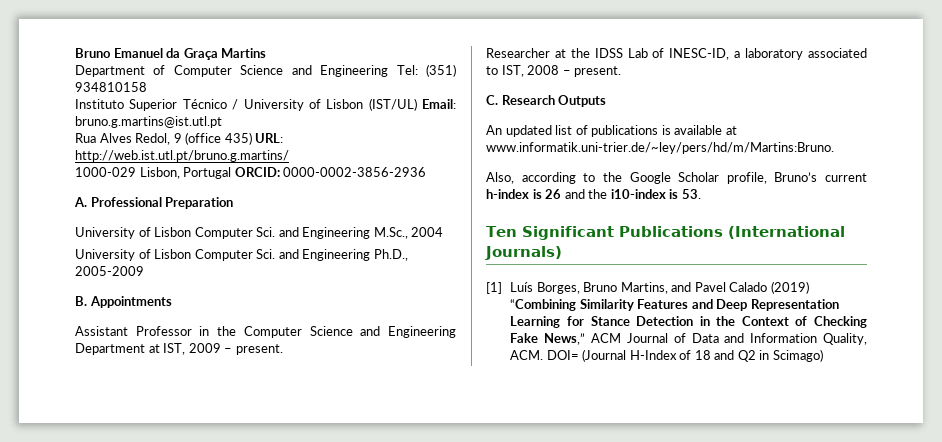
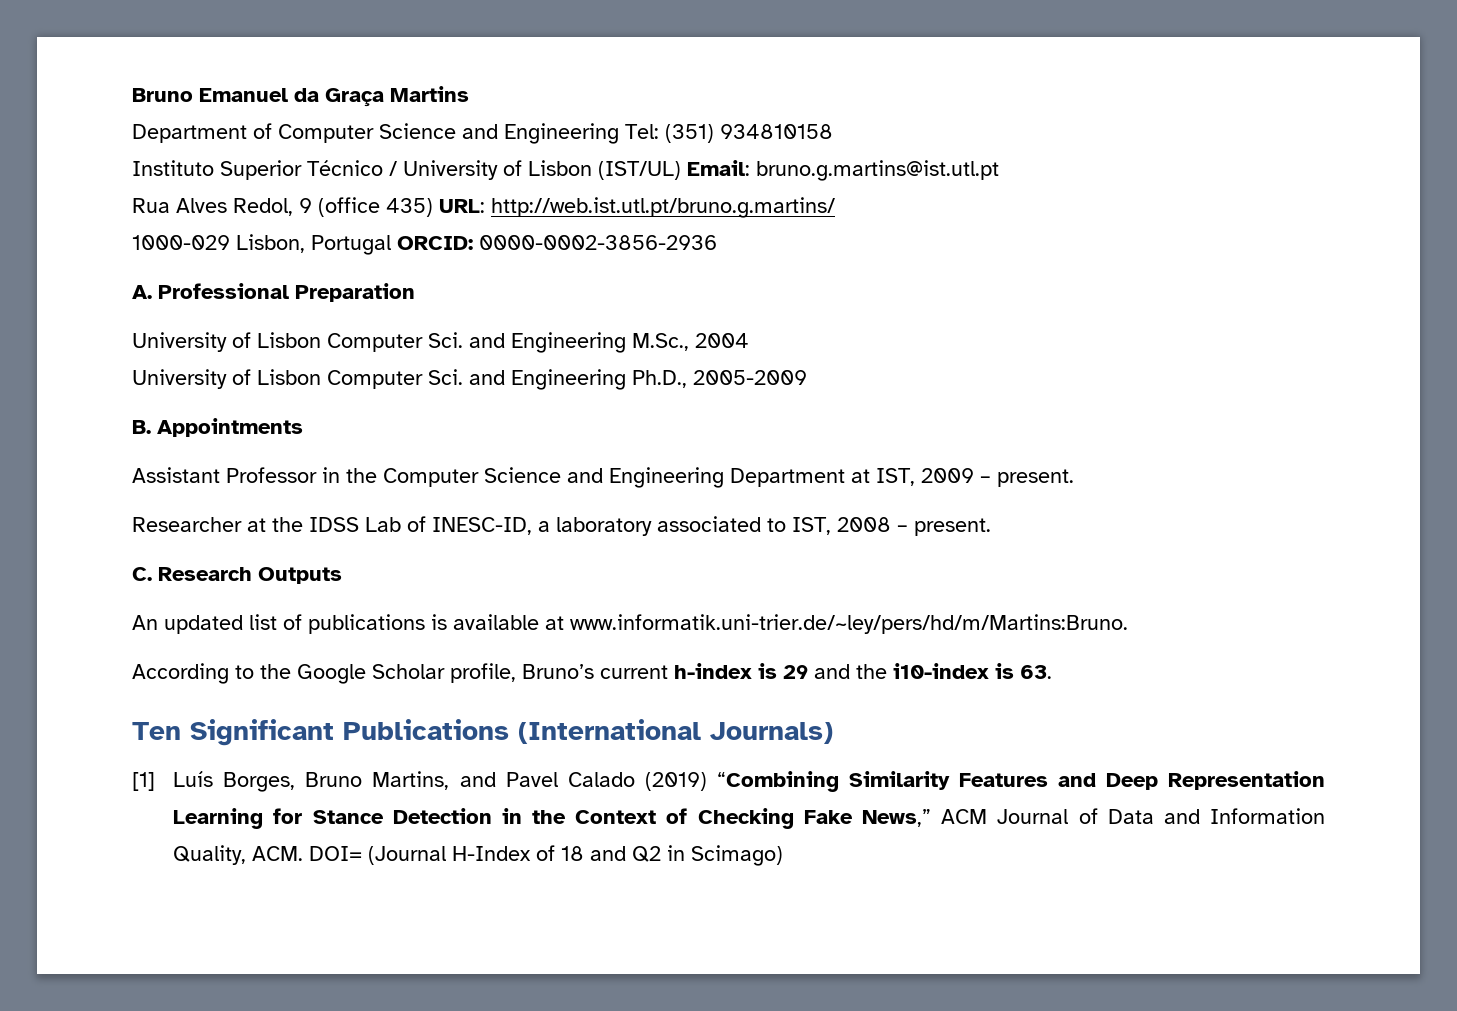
- Also, according to the Google Scholar profile, Bruno’s current h-index is 26 and the i10-index is 53.
+ According to the Google Scholar profile, Bruno’s current h-index is 29 and the i10-index is 63.

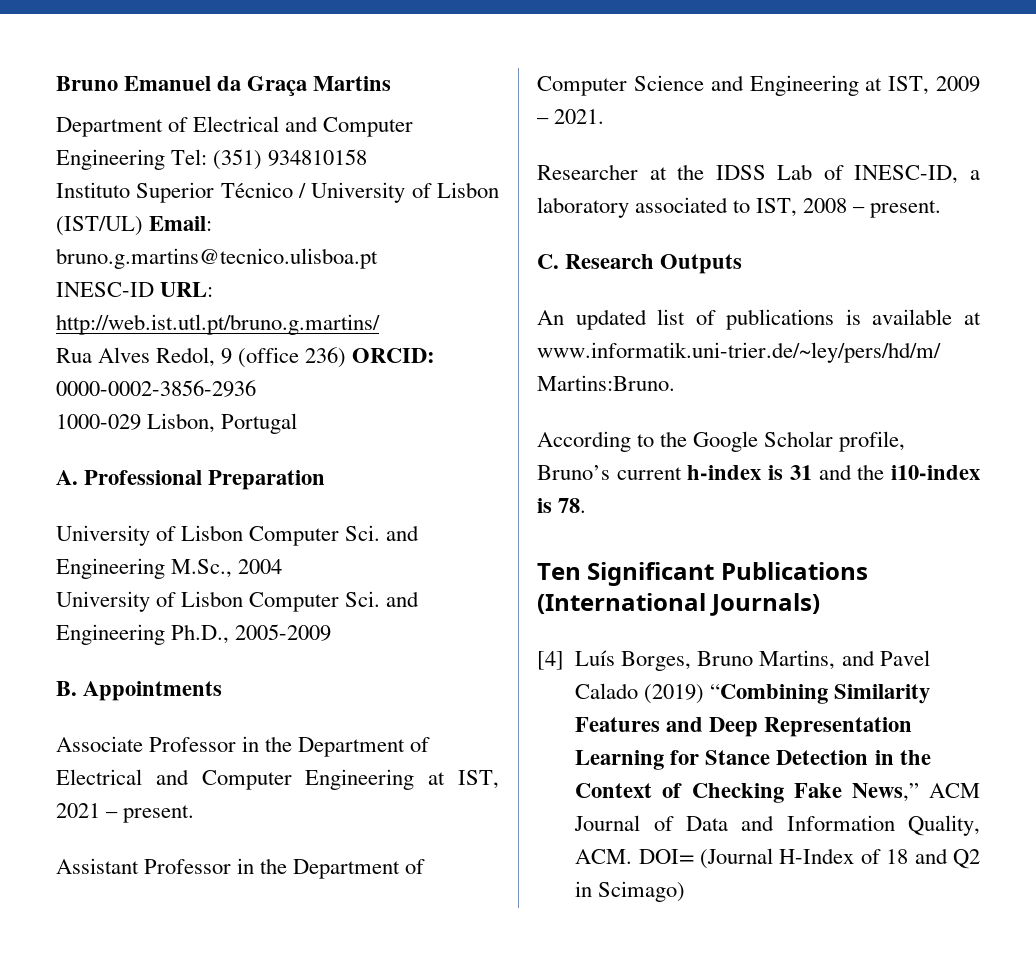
- Department of Computer Science and Engineering Tel: (351) 934810158
+ Department of Electrical and Computer Engineering Tel: (351) 934810158
- Instituto Superior Técnico / University of Lisbon (IST/UL) Email: bruno.g.martins@ist.utl.pt
+ Instituto Superior Técnico / University of Lisbon (IST/UL) Email: bruno.g.martins@tecnico.ulisboa.pt
+ INESC-ID URL: http://web.ist.utl.pt/bruno.g.martins/
- Rua Alves Redol, 9 (office 435) URL: http://web.ist.utl.pt/bruno.g.martins/
+ Rua Alves Redol, 9 (office 236) ORCID: 0000-0002-3856-2936
- 1000-029 Lisbon, Portugal ORCID: 0000-0002-3856-2936
+ 1000-029 Lisbon, Portugal
+ Associate Professor in the Department of Electrical and Computer Engineering at IST, 2021 – present.
- Assistant Professor in the Computer Science and Engineering Department at IST, 2009 – present.
+ Assistant Professor in the Department of Computer Science and Engineering at IST, 2009 – 2021.
- According to the Google Scholar profile, Bruno’s current h-index is 29 and the i10-index is 63.
+ According to the Google Scholar profile, Bruno’s current h-index is 31 and the i10-index is 78.
- [1] Luís Borges, Bruno Martins, and Pavel Calado (2019) “Combining Similarity Features and Deep Representation Learning for Stance Detection in the Context of Checking Fake News,” ACM Journal of Data and Information Quality, ACM. DOI= (Journal H-Index of 18 and Q2 in Scimago)
+ [4] Luís Borges, Bruno Martins, and Pavel Calado (2019) “Combining Similarity Features and Deep Representation Learning for Stance Detection in the Context of Checking Fake News,” ACM Journal of Data and Information Quality, ACM. DOI= (Journal H-Index of 18 and Q2 in Scimago)

